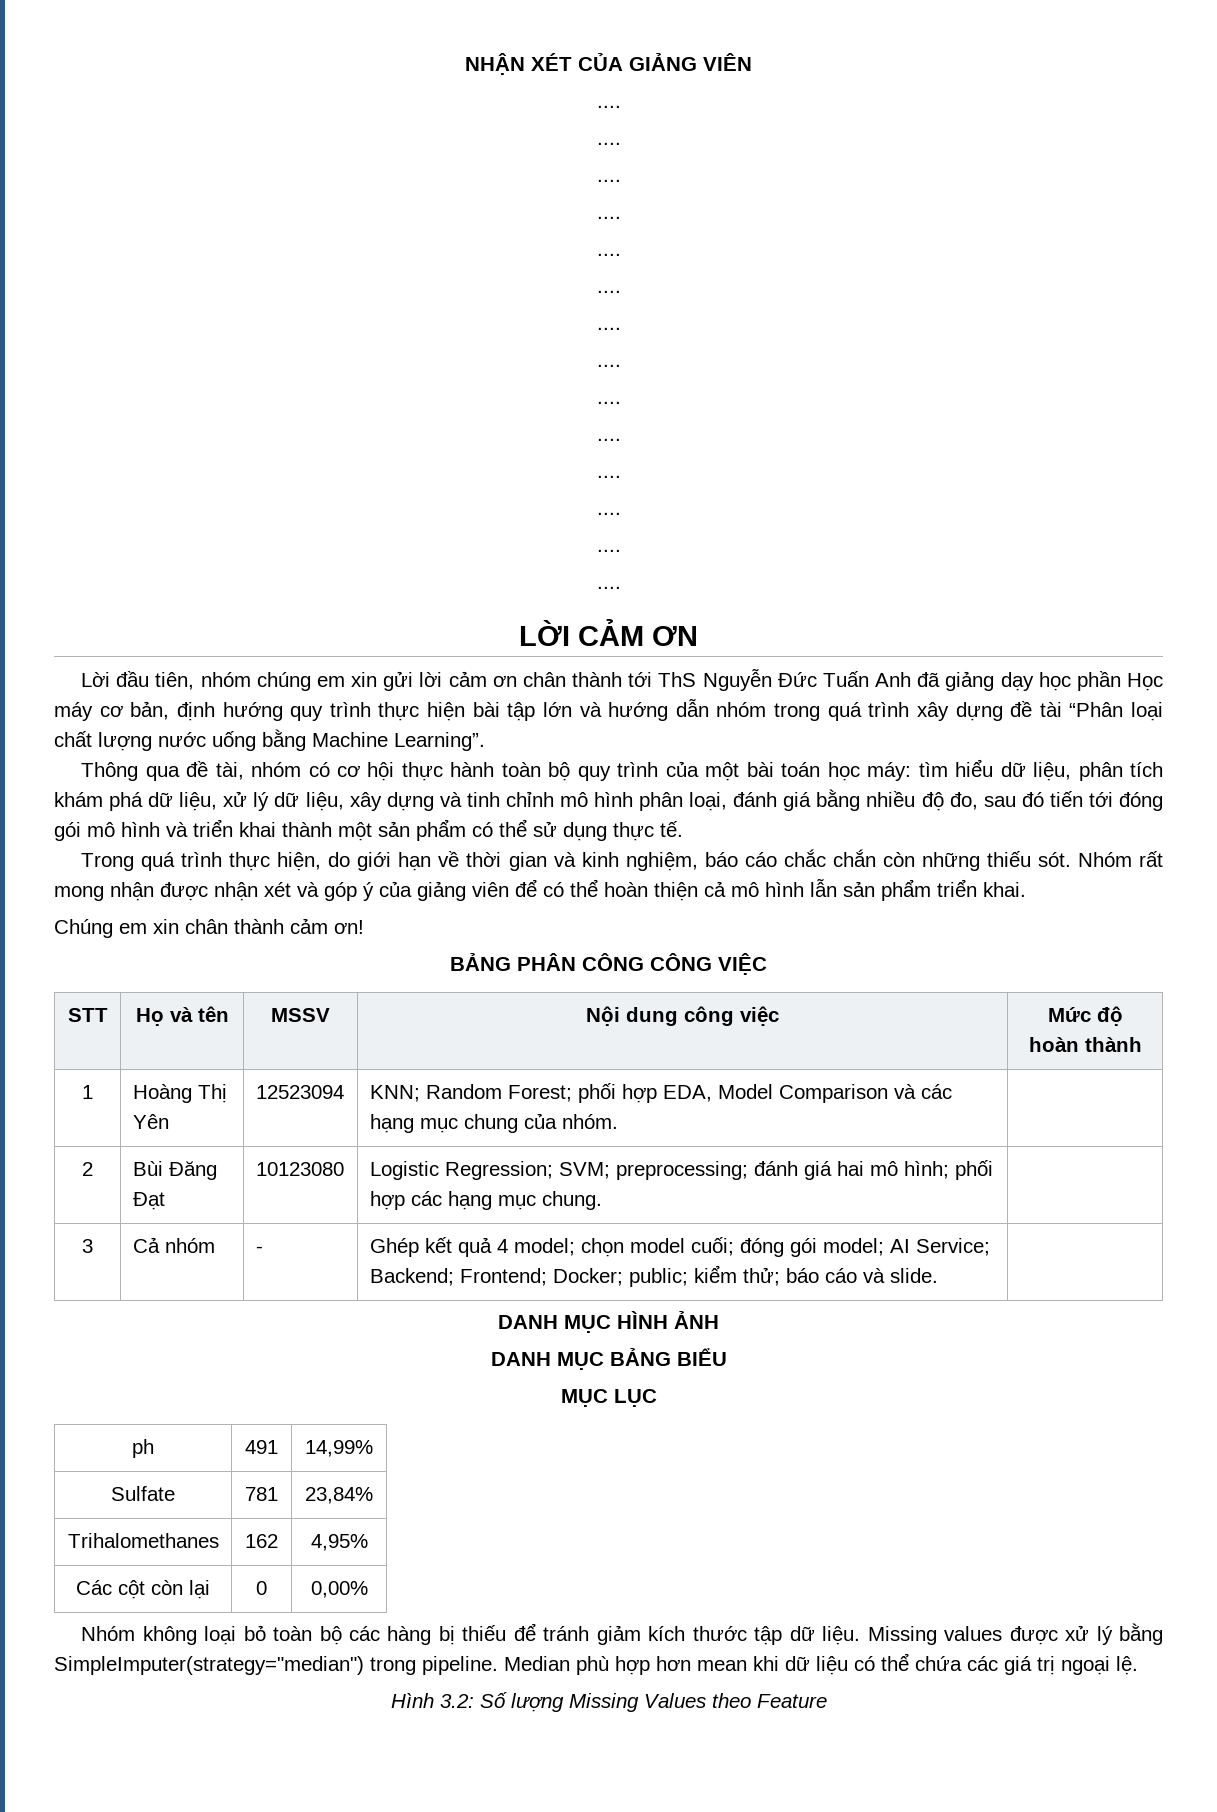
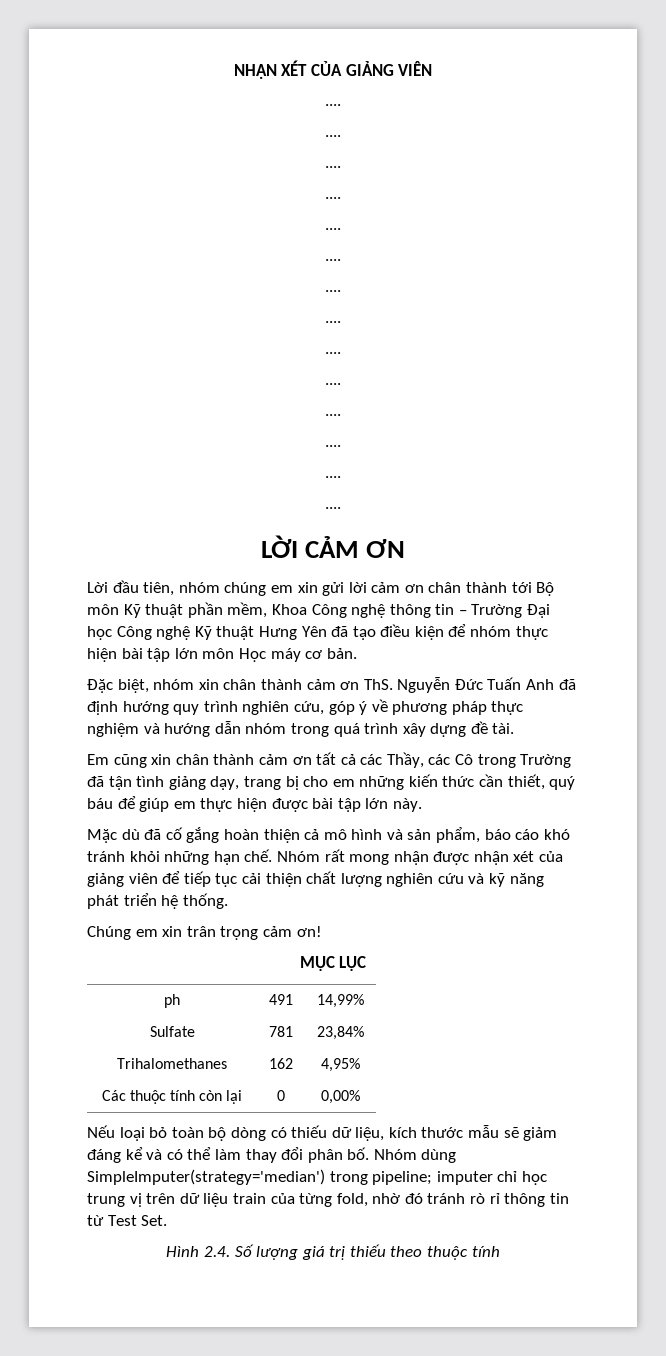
- Lời đầu tiên, nhóm chúng em xin gửi lời cảm ơn chân thành tới ThS Nguyễn Đức Tuấn Anh đã giảng dạy học phần Học máy cơ bản, định hướng quy trình thực hiện bài tập lớn và hướng dẫn nhóm trong quá trình xây dựng đề tài “Phân loại chất lượng nước uống bằng Machine Learning”.
- Thông qua đề tài, nhóm có cơ hội thực hành toàn bộ quy trình của một bài toán học máy: tìm hiểu dữ liệu, phân tích khám phá dữ liệu, xử lý dữ liệu, xây dựng và tinh chỉnh mô hình phân loại, đánh giá bằng nhiều độ đo, sau đó tiến tới đóng gói mô hình và triển khai thành một sản phẩm có thể sử dụng thực tế.
- Trong quá trình thực hiện, do giới hạn về thời gian và kinh nghiệm, báo cáo chắc chắn còn những thiếu sót.
+ Lời đầu tiên, nhóm chúng em xin gửi lời cảm ơn chân thành tới Bộ môn Kỹ thuật phần mềm, Khoa Công nghệ thông tin – Trường Đại học Công nghệ Kỹ thuật Hưng Yên đã tạo điều kiện để nhóm thực hiện bài tập lớn môn Học máy cơ bản.
+ Đặc biệt, nhóm xin chân thành cảm ơn ThS. Nguyễn Đức Tuấn Anh đã định hướng quy trình nghiên cứu, góp ý về phương pháp thực nghiệm và hướng dẫn nhóm trong quá trình xây dựng đề tài.
+ Em cũng xin chân thành cảm ơn tất cả các Thầy, các Cô trong Trường đã tận tình giảng dạy, trang bị cho em những kiến thức cần thiết, quý báu để giúp em thực hiện được bài tập lớn này.
+ Mặc dù đã cố gắng hoàn thiện cả mô hình và sản phẩm, báo cáo khó tránh khỏi những hạn chế.
- Nhóm rất mong nhận được nhận xét và góp ý của giảng viên để có thể hoàn thiện cả mô hình lẫn sản phẩm triển khai.
+ Nhóm rất mong nhận được nhận xét của giảng viên để tiếp tục cải thiện chất lượng nghiên cứu và kỹ năng phát triển hệ thống.
- Chúng em xin chân thành cảm ơn!
+ Chúng em xin trân trọng cảm ơn!
- BẢNG PHÂN CÔNG CÔNG VIỆC
- STT | Họ và tên | MSSV | Nội dung công việc | Mức độ hoàn thành
- 1 | Hoàng Thị Yên | 12523094 | KNN; Random Forest; phối hợp EDA, Model Comparison và các hạng mục chung của nhóm. |
- 2 | Bùi Đăng Đạt | 10123080 | Logistic Regression; SVM; preprocessing; đánh giá hai mô hình; phối hợp các hạng mục chung. |
- 3 | Cả nhóm | - | Ghép kết quả 4 model; chọn model cuối; đóng gói model; AI Service; Backend; Frontend; Docker; public; kiểm thử; báo cáo và slide. |
- DANH MỤC HÌNH ẢNH
- DANH MỤC BẢNG BIỂU
- Các cột còn lại | 0 | 0,00%
+ Các thuộc tính còn lại | 0 | 0,00%
- Nhóm không loại bỏ toàn bộ các hàng bị thiếu để tránh giảm kích thước tập dữ liệu. Missing values được xử lý bằng SimpleImputer(strategy="median") trong pipeline. Median phù hợp hơn mean khi dữ liệu có thể chứa các giá trị ngoại lệ.
- Hình 3.2: Số lượng Missing Values theo Feature
+ Nếu loại bỏ toàn bộ dòng có thiếu dữ liệu, kích thước mẫu sẽ giảm đáng kể và có thể làm thay đổi phân bố. Nhóm dùng SimpleImputer(strategy='median') trong pipeline; imputer chỉ học trung vị trên dữ liệu train của từng fold, nhờ đó tránh rò rỉ thông tin từ Test Set.
+ Hình 2.4. Số lượng giá trị thiếu theo thuộc tính

